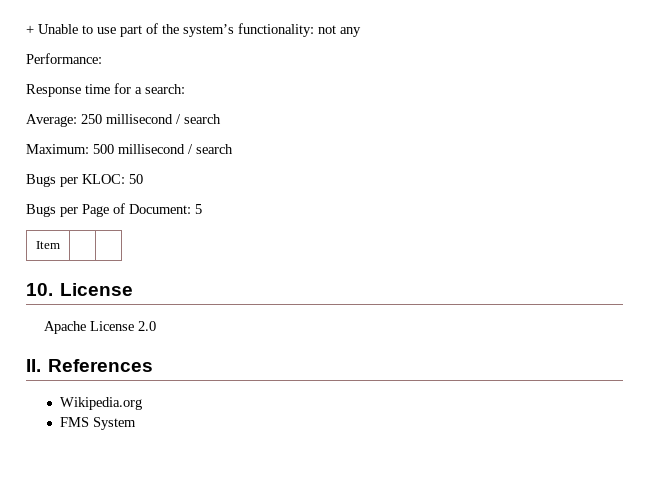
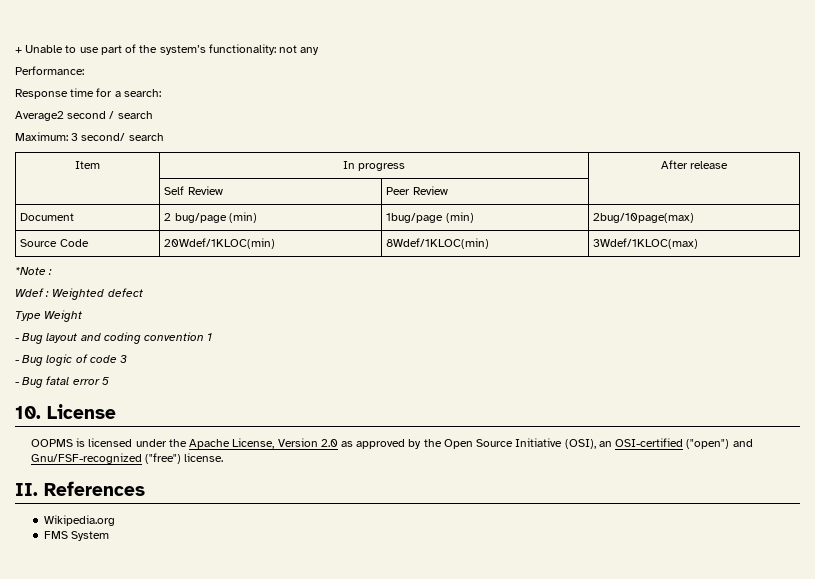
- Average: 250 millisecond / search
+ Average2 second / search
- Maximum: 500 millisecond / search
- Bugs per KLOC: 50
- Bugs per Page of Document: 5
- Item | |
+ Maximum: 3 second/ search
+ Item | In progress | After release
+ | Self Review | Peer Review |
+ Document | 2 bug/page (min) | 1bug/page (min) | 2bug/10page(max)
+ Source Code | 20Wdef/1KLOC(min) | 8Wdef/1KLOC(min) | 3Wdef/1KLOC(max)
+ *Note :
+ Wdef : Weighted defect
+ Type Weight
+ - Bug layout and coding convention 1
+ - Bug logic of code 3
+ - Bug fatal error 5
  10. License
- Apache License 2.0
+ OOPMS is licensed under the Apache License, Version 2.0 as approved by the Open Source Initiative (OSI), an OSI-certified ("open") and Gnu/FSF-recognized ("free") license.

